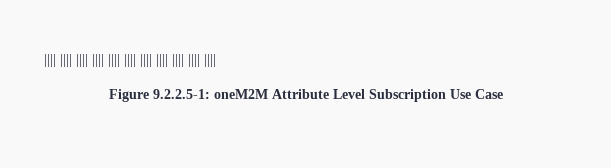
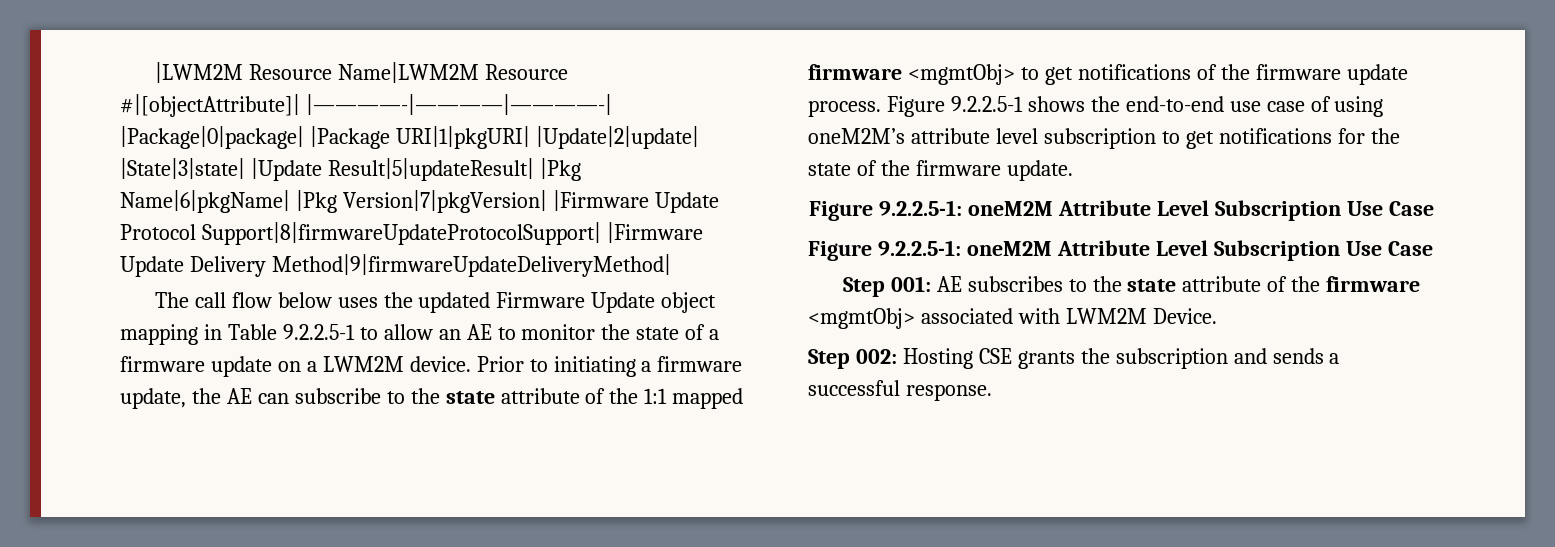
- |||| |||| |||| |||| |||| |||| |||| |||| |||| |||| ||||
+ |LWM2M Resource Name|LWM2M Resource #|[objectAttribute]| |————-|————|————-| |Package|0|package| |Package URI|1|pkgURI| |Update|2|update| |State|3|state| |Update Result|5|updateResult| |Pkg Name|6|pkgName| |Pkg Version|7|pkgVersion| |Firmware Update Protocol Support|8|firmwareUpdateProtocolSupport| |Firmware Update Delivery Method|9|firmwareUpdateDeliveryMethod|
+ The call flow below uses the updated Firmware Update object mapping in Table 9.2.2.5-1 to allow an AE to monitor the state of a firmware update on a LWM2M device. Prior to initiating a firmware update, the AE can subscribe to the state attribute of the 1:1 mapped firmware <mgmtObj> to get notifications of the firmware update process. Figure 9.2.2.5-1 shows the end-to-end use case of using oneM2M’s attribute level subscription to get notifications for the state of the firmware update.
  Figure 9.2.2.5-1: oneM2M Attribute Level Subscription Use Case
+ Figure 9.2.2.5-1: oneM2M Attribute Level Subscription Use Case
+ Step 001: AE subscribes to the state attribute of the firmware <mgmtObj> associated with LWM2M Device.
+ Step 002: Hosting CSE grants the subscription and sends a successful response.

